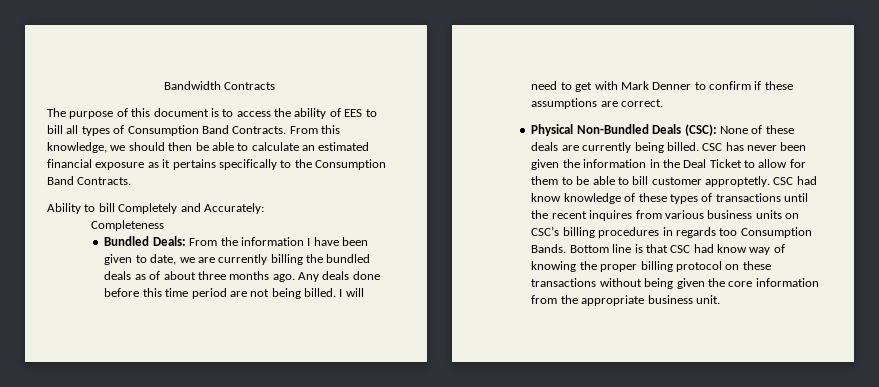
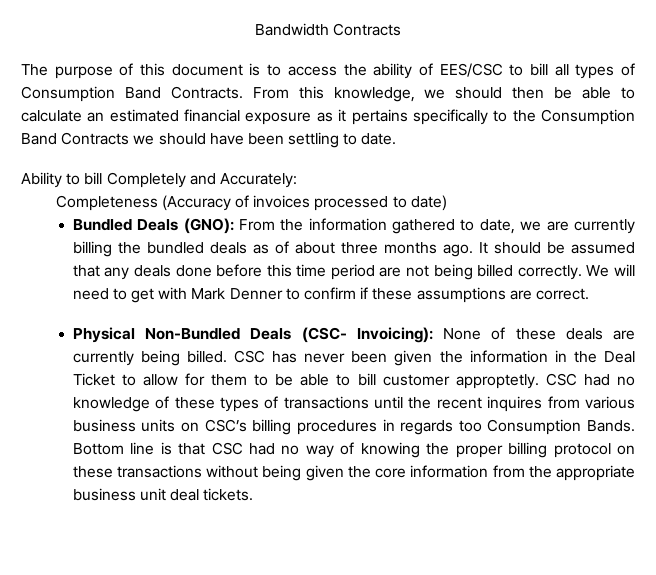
- The purpose of this document is to access the ability of EES to bill all types of Consumption Band Contracts.
+ The purpose of this document is to access the ability of EES/CSC to bill all types of Consumption Band Contracts.
- From this knowledge, we should then be able to calculate an estimated financial exposure as it pertains specifically to the Consumption Band Contracts.
+ From this knowledge, we should then be able to calculate an estimated financial exposure as it pertains specifically to the Consumption Band Contracts we should have been settling to date.
- Completeness
+ Completeness (Accuracy of invoices processed to date)
- Bundled Deals: From the information I have been given to date, we are currently billing the bundled deals as of about three months ago.
+ Bundled Deals (GNO): From the information gathered to date, we are currently billing the bundled deals as of about three months ago.
- Any deals done before this time period are not being billed. I will need to get with Mark Denner to confirm if these assumptions are correct.
+ It should be assumed that any deals done before this time period are not being billed correctly. We will need to get with Mark Denner to confirm if these assumptions are correct.
- Physical Non-Bundled Deals (CSC): None of these deals are currently being billed.
+ Physical Non-Bundled Deals (CSC- Invoicing): None of these deals are currently being billed.
- CSC had know knowledge of these types of transactions until the recent inquires from various business units on CSC’s billing procedures in regards too Consumption Bands.
+ CSC had no knowledge of these types of transactions until the recent inquires from various business units on CSC’s billing procedures in regards too Consumption Bands.
- Bottom line is that CSC had know way of knowing the proper billing protocol on these transactions without being given the core information from the appropriate business unit.
+ Bottom line is that CSC had no way of knowing the proper billing protocol on these transactions without being given the core information from the appropriate business unit deal tickets.

